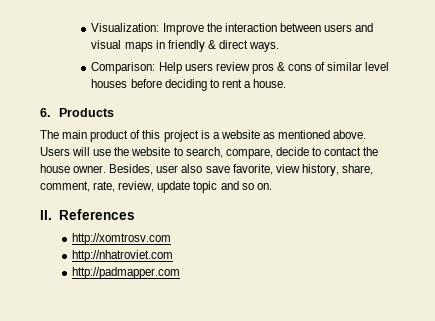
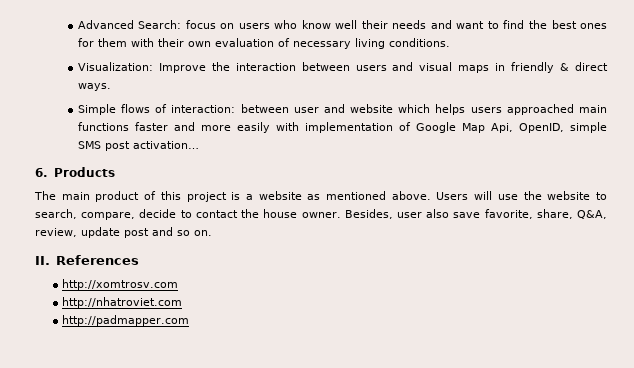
+ Advanced Search: focus on users who know well their needs and want to find the best ones for them with their own evaluation of necessary living conditions.
- Comparison: Help users review pros & cons of similar level houses before deciding to rent a house.
+ Simple flows of interaction: between user and website which helps users approached main functions faster and more easily with implementation of Google Map Api, OpenID, simple SMS post activation…
- Besides, user also save favorite, view history, share, comment, rate, review, update topic and so on.
+ Besides, user also save favorite, share, Q&A, review, update post and so on.

